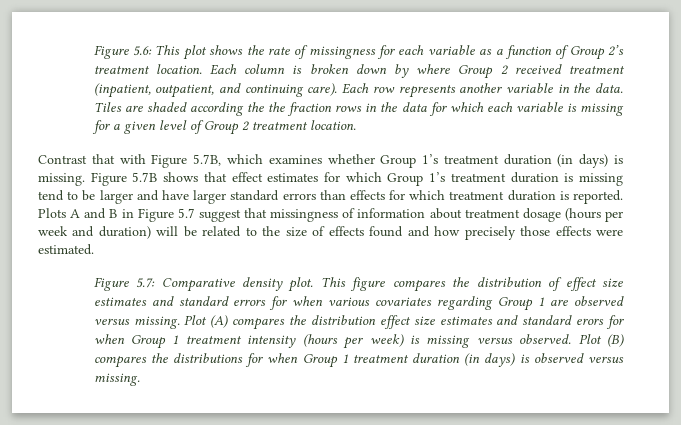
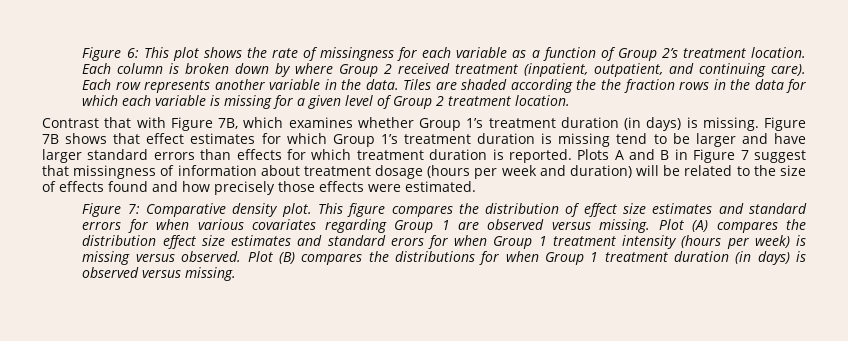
- Figure 5.6: This plot shows the rate of missingness for each variable as a function of Group 2’s treatment location.
+ Figure 6: This plot shows the rate of missingness for each variable as a function of Group 2’s treatment location.
- Contrast that with Figure 5.7B, which examines whether Group 1’s treatment duration (in days) is missing.
+ Contrast that with Figure 7B, which examines whether Group 1’s treatment duration (in days) is missing.
- Figure 5.7B shows that effect estimates for which Group 1’s treatment duration is missing tend to be larger and have larger standard errors than effects for which treatment duration is reported.
+ Figure 7B shows that effect estimates for which Group 1’s treatment duration is missing tend to be larger and have larger standard errors than effects for which treatment duration is reported.
- Plots A and B in Figure 5.7 suggest that missingness of information about treatment dosage (hours per week and duration) will be related to the size of effects found and how precisely those effects were estimated.
+ Plots A and B in Figure 7 suggest that missingness of information about treatment dosage (hours per week and duration) will be related to the size of effects found and how precisely those effects were estimated.
- Figure 5.7: Comparative density plot.
+ Figure 7: Comparative density plot.

